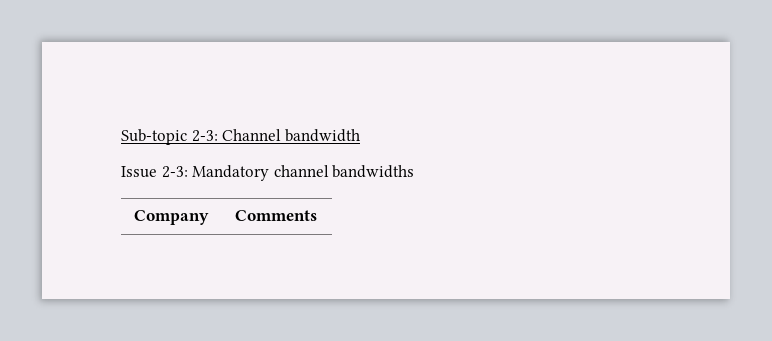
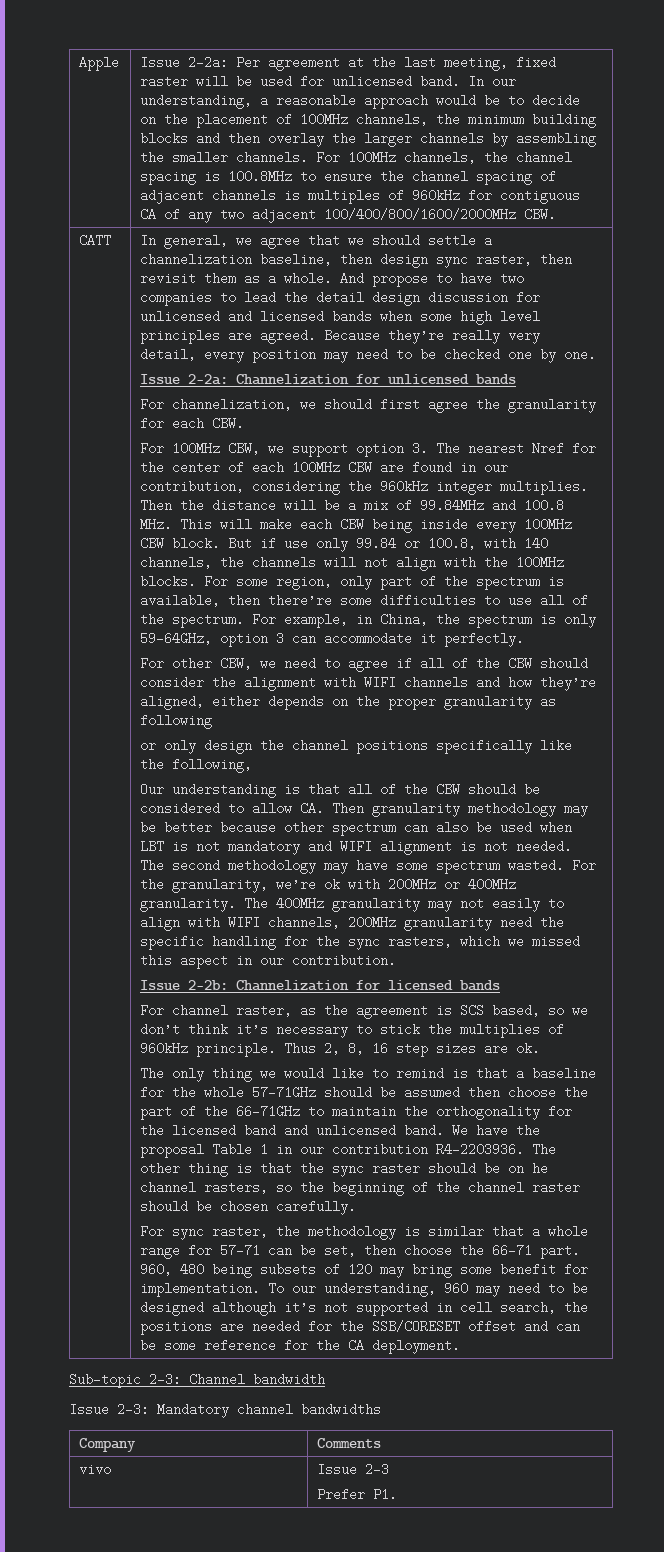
+ Apple | Issue 2-2a: Per agreement at the last meeting, fixed raster will be used for unlicensed band. In our understanding, a reasonable approach would be to decide on the placement of 100MHz channels, the minimum building blocks and then overlay the larger channels by assembling the smaller channels. For 100MHz channels, the channel spacing is 100.8MHz to ensure the channel spacing of adjacent channels is multiples of 960kHz for contiguous CA of any two adjacent 100/400/800/1600/2000MHz CBW.
+ CATT | In general, we agree that we should settle a channelization baseline, then design sync raster, then revisit them as a whole. And propose to have two companies to lead the detail design discussion for unlicensed and licensed bands when some high level principles are agreed. Because they’re really very detail, every position may need to be checked one by one.
+ Issue 2-2a: Channelization for unlicensed bands
+ For channelization, we should first agree the granularity for each CBW.
+ For 100MHz CBW, we support option 3. The nearest Nref for the center of each 100MHz CBW are found in our contribution, considering the 960kHz integer multiplies. Then the distance will be a mix of 99.84MHz and 100.8 MHz. This will make each CBW being inside every 100MHz CBW block. But if use only 99.84 or 100.8, with 140 channels, the channels will not align with the 100MHz blocks. For some region, only part of the spectrum is available, then there’re some difficulties to use all of the spectrum. For example, in China, the spectrum is only 59-64GHz, option 3 can accommodate it perfectly.
+ For other CBW, we need to agree if all of the CBW should consider the alignment with WIFI channels and how they’re aligned, either depends on the proper granularity as following
+ or only design the channel positions specifically like the following,
+ Our understanding is that all of the CBW should be considered to allow CA. Then granularity methodology may be better because other spectrum can also be used when LBT is not mandatory and WIFI alignment is not needed. The second methodology may have some spectrum wasted. For the granularity, we’re ok with 200MHz or 400MHz granularity. The 400MHz granularity may not easily to align with WIFI channels, 200MHz granularity need the specific handling for the sync rasters, which we missed this aspect in our contribution.
+ Issue 2-2b: Channelization for licensed bands
+ For channel raster, as the agreement is SCS based, so we don’t think it’s necessary to stick the multiplies of 960kHz principle. Thus 2, 8, 16 step sizes are ok.
+ The only thing we would like to remind is that a baseline for the whole 57-71GHz should be assumed then choose the part of the 66-71GHz to maintain the orthogonality for the licensed band and unlicensed band. We have the proposal Table 1 in our contribution R4-2203936. The other thing is that the sync raster should be on he channel rasters, so the beginning of the channel raster should be chosen carefully.
+ For sync raster, the methodology is similar that a whole range for 57-71 can be set, then choose the 66-71 part. 960, 480 being subsets of 120 may bring some benefit for implementation. To our understanding, 960 may need to be designed although it’s not supported in cell search, the positions are needed for the SSB/CORESET offset and can be some reference for the CA deployment.
+ vivo | Issue 2-3
+ Prefer P1.

